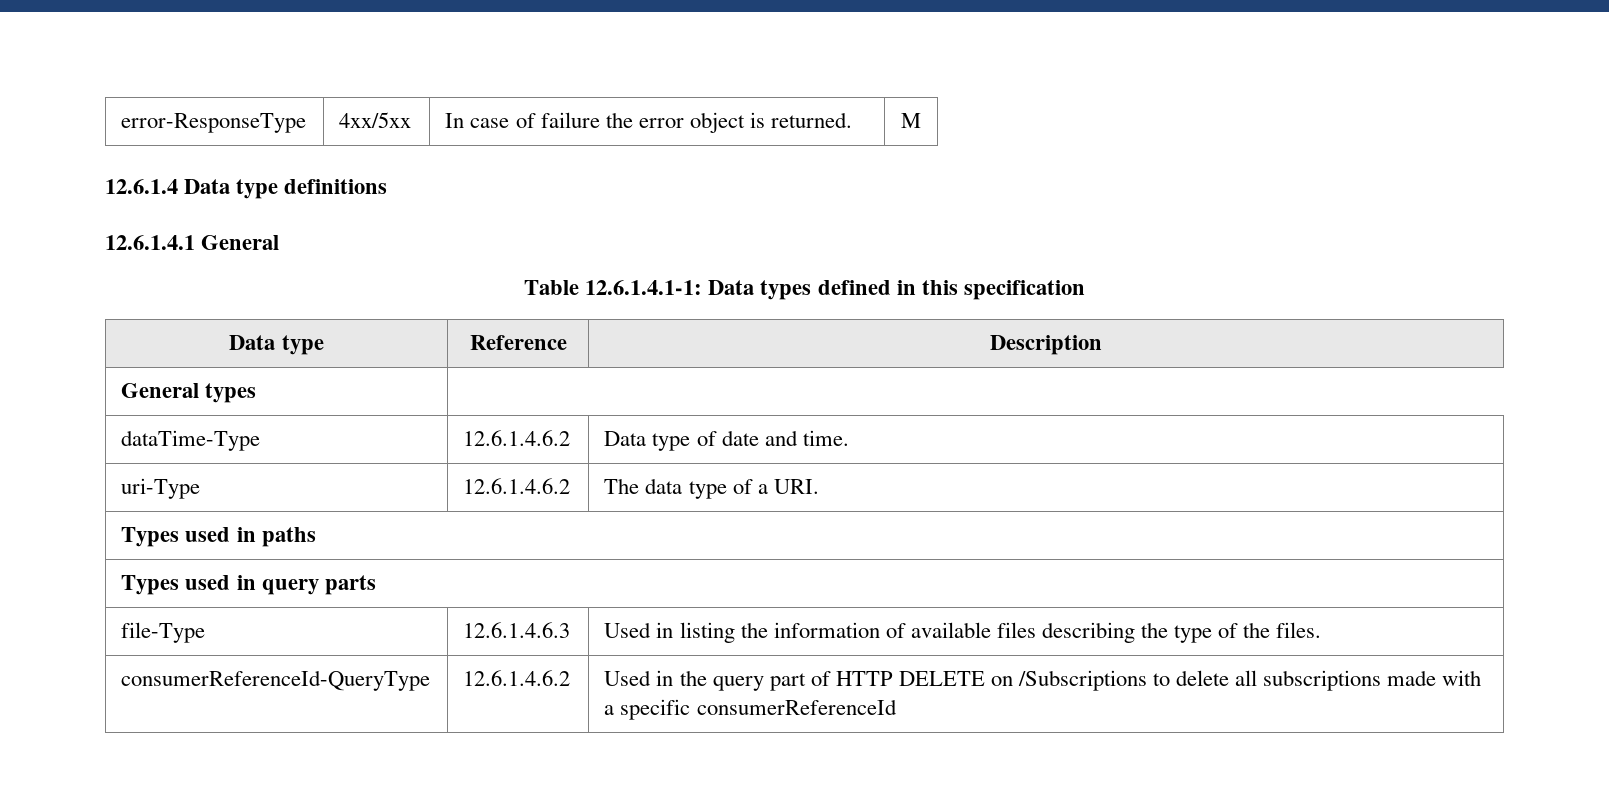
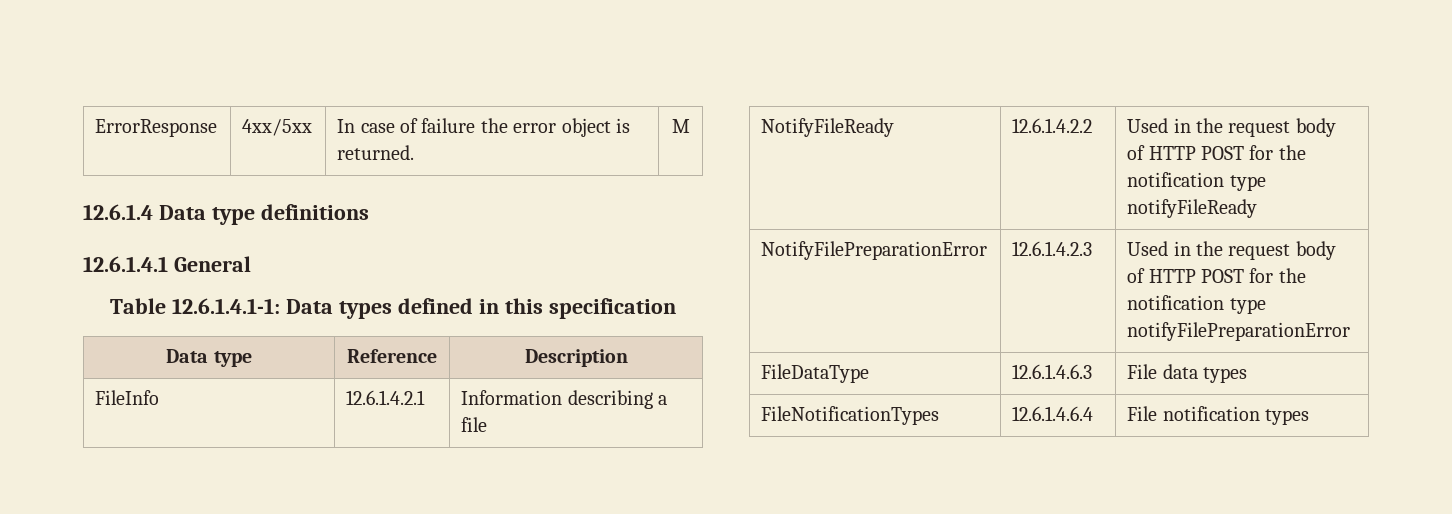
- error-ResponseType | 4xx/5xx | In case of failure the error object is returned. | M
+ ErrorResponse | 4xx/5xx | In case of failure the error object is returned. | M
- General types
- dataTime-Type | 12.6.1.4.6.2 | Data type of date and time.
- uri-Type | 12.6.1.4.6.2 | The data type of a URI.
- Types used in paths
- Types used in query parts
- file-Type | 12.6.1.4.6.3 | Used in listing the information of available files describing the type of the files.
- consumerReferenceId-QueryType | 12.6.1.4.6.2 | Used in the query part of HTTP DELETE on /Subscriptions to delete all subscriptions made with a specific consumerReferenceId
+ FileInfo | 12.6.1.4.2.1 | Information describing a file
+ NotifyFileReady | 12.6.1.4.2.2 | Used in the request body of HTTP POST for the notification type notifyFileReady
+ NotifyFilePreparationError | 12.6.1.4.2.3 | Used in the request body of HTTP POST for the notification type notifyFilePreparationError
+ FileDataType | 12.6.1.4.6.3 | File data types
+ FileNotificationTypes | 12.6.1.4.6.4 | File notification types

